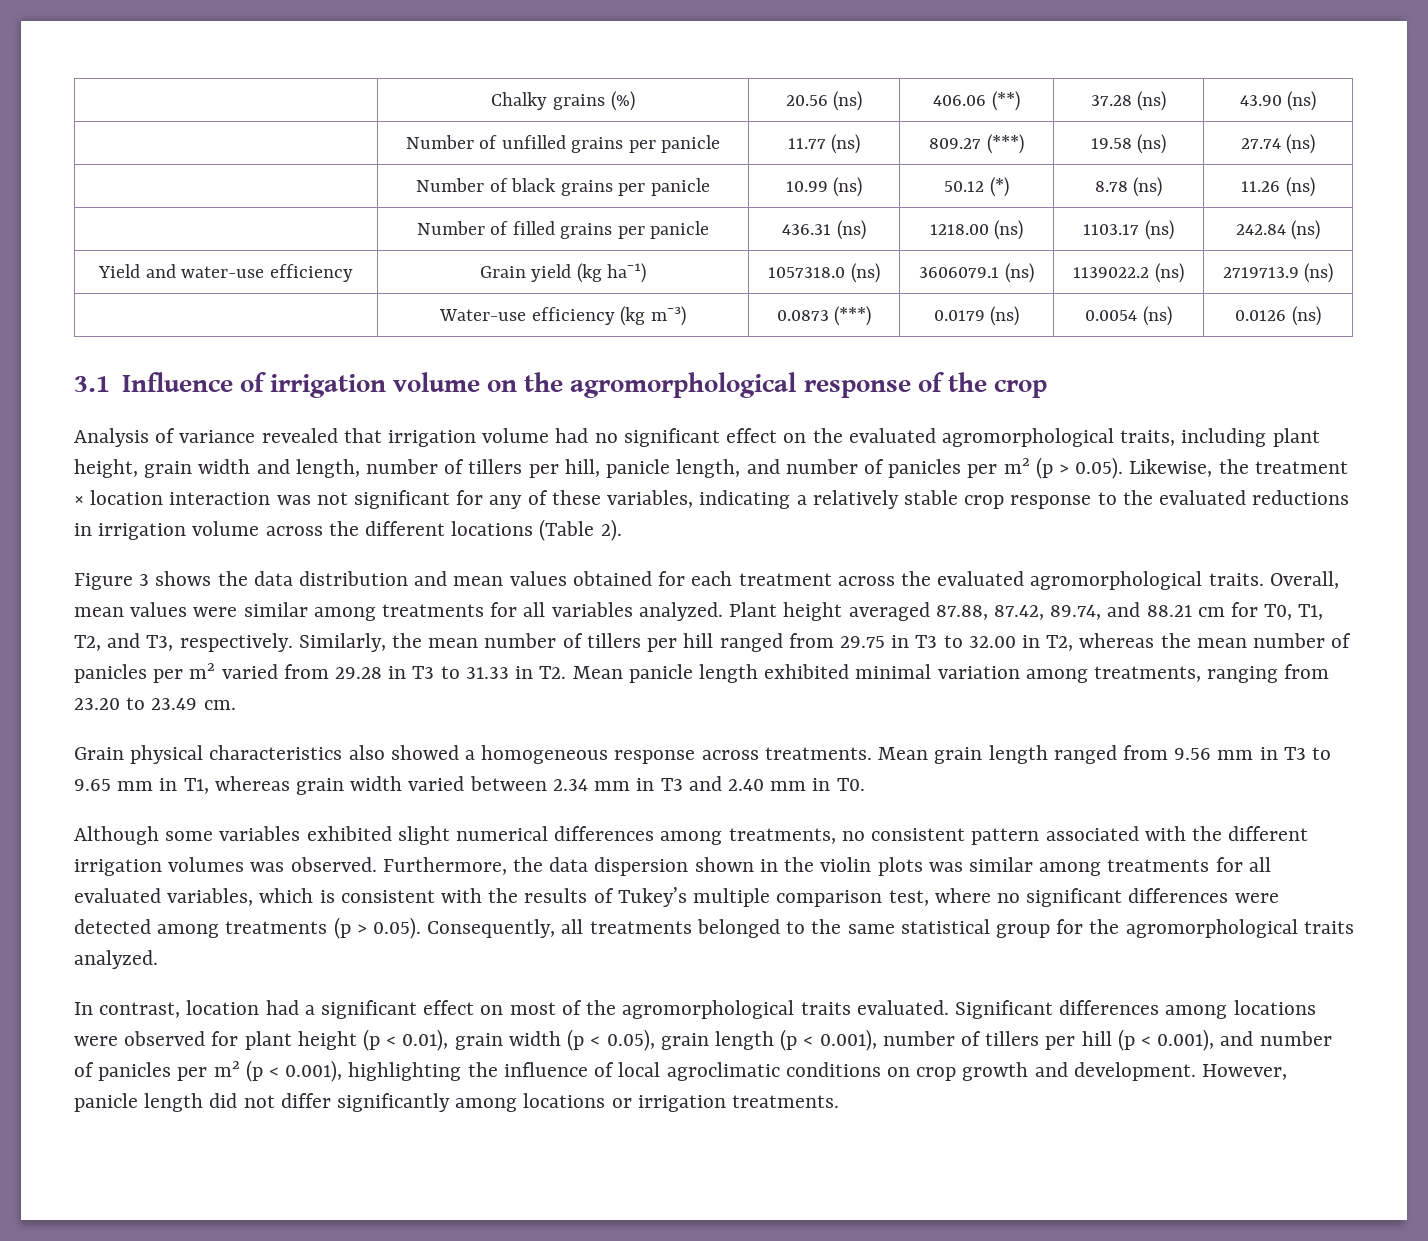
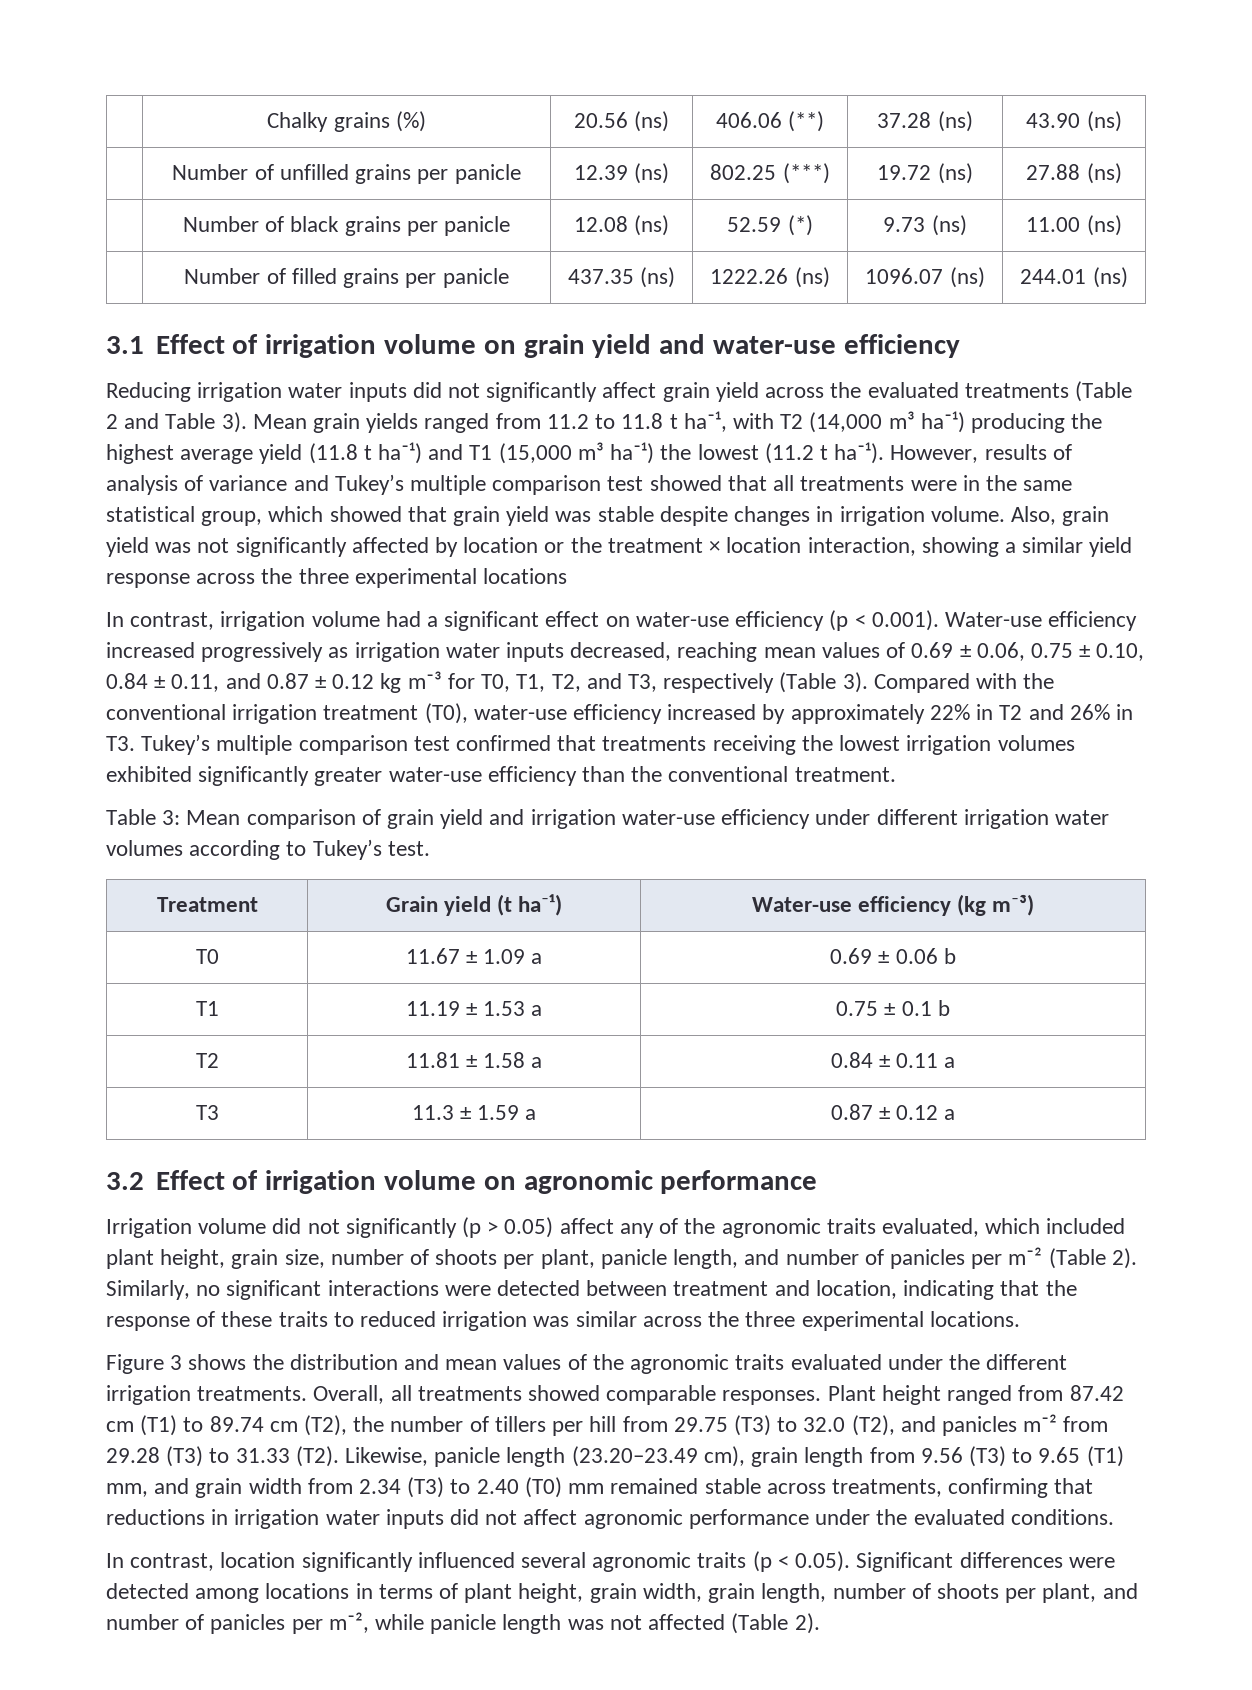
- | Number of unfilled grains per panicle | 11.77 (ns) | 809.27 (***) | 19.58 (ns) | 27.74 (ns)
+ | Number of unfilled grains per panicle | 12.39 (ns) | 802.25 (***) | 19.72 (ns) | 27.88 (ns)
- | Number of black grains per panicle | 10.99 (ns) | 50.12 (*) | 8.78 (ns) | 11.26 (ns)
+ | Number of black grains per panicle | 12.08 (ns) | 52.59 (*) | 9.73 (ns) | 11.00 (ns)
- | Number of filled grains per panicle | 436.31 (ns) | 1218.00 (ns) | 1103.17 (ns) | 242.84 (ns)
- Yield and water-use efficiency | Grain yield (kg ha⁻¹) | 1057318.0 (ns) | 3606079.1 (ns) | 1139022.2 (ns) | 2719713.9 (ns)
- | Water-use efficiency (kg m⁻³) | 0.0873 (***) | 0.0179 (ns) | 0.0054 (ns) | 0.0126 (ns)
- 3.1 Influence of irrigation volume on the agromorphological response of the crop
- Analysis of variance revealed that irrigation volume had no significant effect on the evaluated agromorphological traits, including plant height, grain width and length, number of tillers per hill, panicle length, and number of panicles per m² (p > 0.05). Likewise, the treatment × location interaction was not significant for any of these variables, indicating a relatively stable crop response to the evaluated reductions in irrigation volume across the different locations (Table 2).
+ | Number of filled grains per panicle | 437.35 (ns) | 1222.26 (ns) | 1096.07 (ns) | 244.01 (ns)
+ 3.1 Effect of irrigation volume on grain yield and water-use efficiency
+ Reducing irrigation water inputs did not significantly affect grain yield across the evaluated treatments (Table 2 and Table 3). Mean grain yields ranged from 11.2 to 11.8 t ha⁻¹, with T2 (14,000 m³ ha⁻¹) producing the highest average yield (11.8 t ha⁻¹) and T1 (15,000 m³ ha⁻¹) the lowest (11.2 t ha⁻¹). However, results of analysis of variance and Tukey’s multiple comparison test showed that all treatments were in the same statistical group, which showed that grain yield was stable despite changes in irrigation volume. Also, grain yield was not significantly affected by location or the treatment × location interaction, showing a similar yield response across the three experimental locations
+ In contrast, irrigation volume had a significant effect on water-use efficiency (p < 0.001). Water-use efficiency increased progressively as irrigation water inputs decreased, reaching mean values of 0.69 ± 0.06, 0.75 ± 0.10, 0.84 ± 0.11, and 0.87 ± 0.12 kg m⁻³ for T0, T1, T2, and T3, respectively (Table 3). Compared with the conventional irrigation treatment (T0), water-use efficiency increased by approximately 22% in T2 and 26% in T3. Tukey’s multiple comparison test confirmed that treatments receiving the lowest irrigation volumes exhibited significantly greater water-use efficiency than the conventional treatment.
+ Table 3: Mean comparison of grain yield and irrigation water-use efficiency under different irrigation water volumes according to Tukey’s test.
+ Treatment | Grain yield (t ha⁻¹) | Water-use efficiency (kg m⁻³)
+ T0 | 11.67 ± 1.09 a | 0.69 ± 0.06 b
+ T1 | 11.19 ± 1.53 a | 0.75 ± 0.1 b
+ T2 | 11.81 ± 1.58 a | 0.84 ± 0.11 a
+ T3 | 11.3 ± 1.59 a | 0.87 ± 0.12 a
+ 3.2 Effect of irrigation volume on agronomic performance
+ Irrigation volume did not significantly (p > 0.05) affect any of the agronomic traits evaluated, which included plant height, grain size, number of shoots per plant, panicle length, and number of panicles per m⁻² (Table 2). Similarly, no significant interactions were detected between treatment and location, indicating that the response of these traits to reduced irrigation was similar across the three experimental locations.
- Figure 3 shows the data distribution and mean values obtained for each treatment across the evaluated agromorphological traits. Overall, mean values were similar among treatments for all variables analyzed. Plant height averaged 87.88, 87.42, 89.74, and 88.21 cm for T0, T1, T2, and T3, respectively. Similarly, the mean number of tillers per hill ranged from 29.75 in T3 to 32.00 in T2, whereas the mean number of panicles per m² varied from 29.28 in T3 to 31.33 in T2. Mean panicle length exhibited minimal variation among treatments, ranging from 23.20 to 23.49 cm.
- Grain physical characteristics also showed a homogeneous response across treatments. Mean grain length ranged from 9.56 mm in T3 to 9.65 mm in T1, whereas grain width varied between 2.34 mm in T3 and 2.40 mm in T0.
- Although some variables exhibited slight numerical differences among treatments, no consistent pattern associated with the different irrigation volumes was observed. Furthermore, the data dispersion shown in the violin plots was similar among treatments for all evaluated variables, which is consistent with the results of Tukey’s multiple comparison test, where no significant differences were detected among treatments (p > 0.05). Consequently, all treatments belonged to the same statistical group for the agromorphological traits analyzed.
- In contrast, location had a significant effect on most of the agromorphological traits evaluated. Significant differences among locations were observed for plant height (p < 0.01), grain width (p < 0.05), grain length (p < 0.001), number of tillers per hill (p < 0.001), and number of panicles per m² (p < 0.001), highlighting the influence of local agroclimatic conditions on crop growth and development. However, panicle length did not differ significantly among locations or irrigation treatments.
+ Figure 3 shows the distribution and mean values of the agronomic traits evaluated under the different irrigation treatments. Overall, all treatments showed comparable responses. Plant height ranged from 87.42 cm (T1) to 89.74 cm (T2), the number of tillers per hill from 29.75 (T3) to 32.0 (T2), and panicles m⁻² from 29.28 (T3) to 31.33 (T2). Likewise, panicle length (23.20–23.49 cm), grain length from 9.56 (T3) to 9.65 (T1) mm, and grain width from 2.34 (T3) to 2.40 (T0) mm remained stable across treatments, confirming that reductions in irrigation water inputs did not affect agronomic performance under the evaluated conditions.
+ In contrast, location significantly influenced several agronomic traits (p < 0.05). Significant differences were detected among locations in terms of plant height, grain width, grain length, number of shoots per plant, and number of panicles per m⁻², while panicle length was not affected (Table 2).

